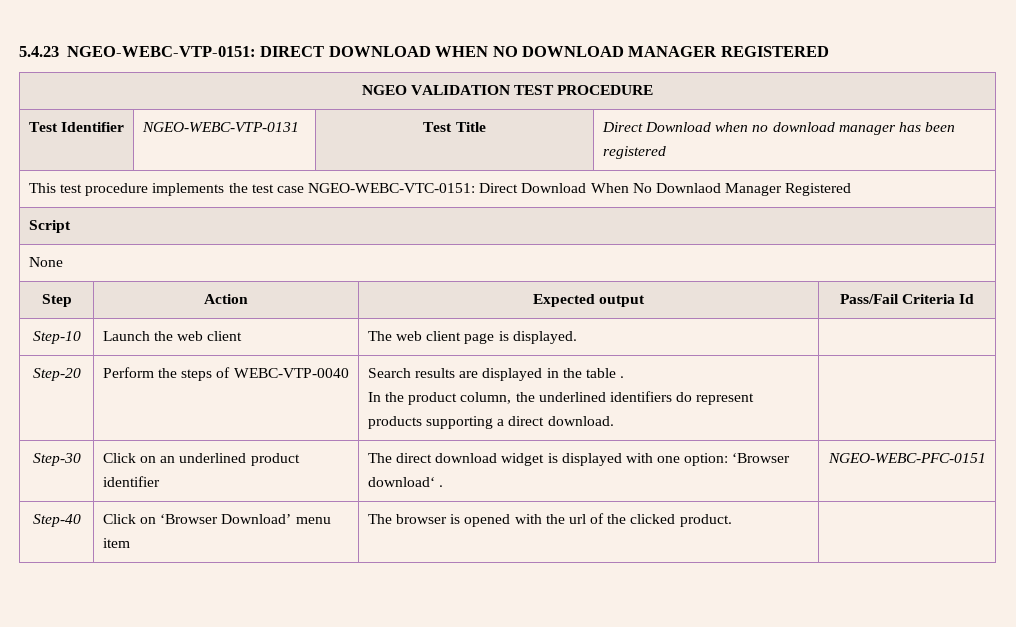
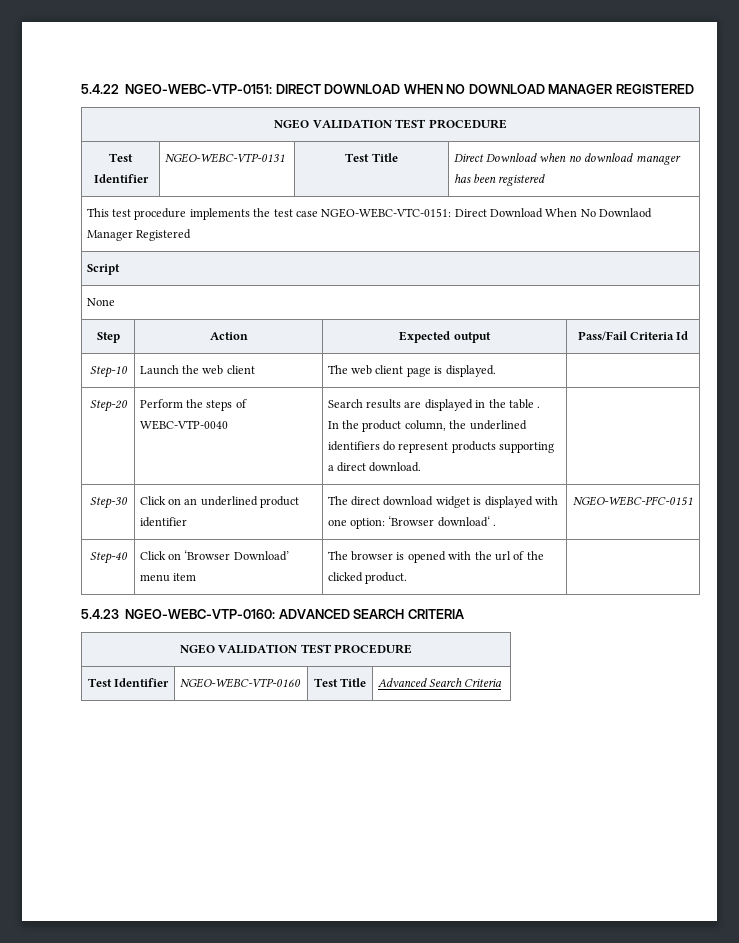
- 5.4.23 NGEO-WEBC-VTP-0151: DIRECT DOWNLOAD WHEN NO DOWNLOAD MANAGER REGISTERED
+ 5.4.22 NGEO-WEBC-VTP-0151: DIRECT DOWNLOAD WHEN NO DOWNLOAD MANAGER REGISTERED
+ 5.4.23 NGEO-WEBC-VTP-0160: ADVANCED SEARCH CRITERIA
+ NGEO VALIDATION TEST PROCEDURE
+ Test Identifier | NGEO-WEBC-VTP-0160 | Test Title | Advanced Search Criteria

